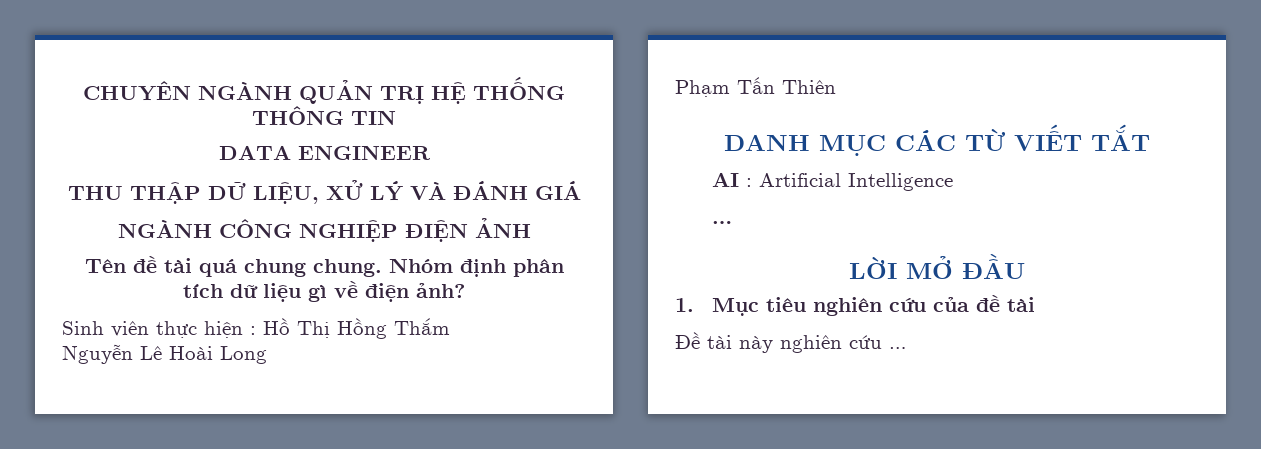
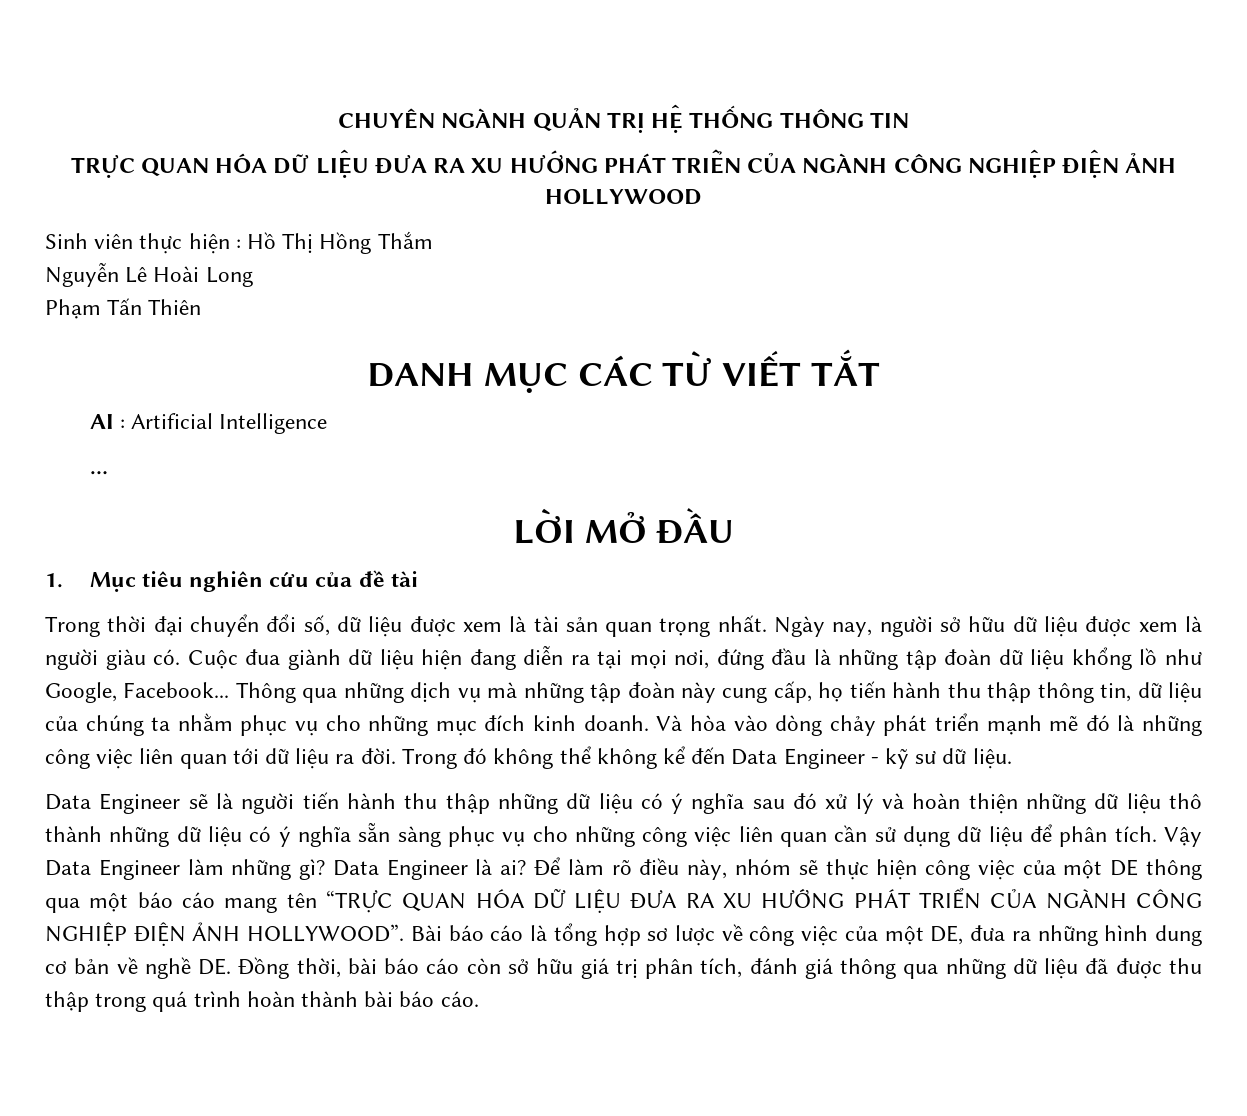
- DATA ENGINEER
- THU THẬP DỮ LIỆU, XỬ LÝ VÀ ĐÁNH GIÁ
- NGÀNH CÔNG NGHIỆP ĐIỆN ẢNH
- Tên đề tài quá chung chung. Nhóm định phân tích dữ liệu gì về điện ảnh?
+ TRỰC QUAN HÓA DỮ LIỆU ĐƯA RA XU HƯỚNG PHÁT TRIỂN CỦA NGÀNH CÔNG NGHIỆP ĐIỆN ẢNH HOLLYWOOD
- Đề tài này nghiên cứu …
+ Trong thời đại chuyển đổi số, dữ liệu được xem là tài sản quan trọng nhất. Ngày nay, người sở hữu dữ liệu được xem là người giàu có. Cuộc đua giành dữ liệu hiện đang diễn ra tại mọi nơi, đứng đầu là những tập đoàn dữ liệu khổng lồ như Google, Facebook... Thông qua những dịch vụ mà những tập đoàn này cung cấp, họ tiến hành thu thập thông tin, dữ liệu của chúng ta nhằm phục vụ cho những mục đích kinh doanh. Và hòa vào dòng chảy phát triển mạnh mẽ đó là những công việc liên quan tới dữ liệu ra đời. Trong đó không thể không kể đến Data Engineer - kỹ sư dữ liệu.
+ Data Engineer sẽ là người tiến hành thu thập những dữ liệu có ý nghĩa sau đó xử lý và hoàn thiện những dữ liệu thô thành những dữ liệu có ý nghĩa sẵn sàng phục vụ cho những công việc liên quan cần sử dụng dữ liệu để phân tích. Vậy Data Engineer làm những gì? Data Engineer là ai? Để làm rõ điều này, nhóm sẽ thực hiện công việc của một DE thông qua một báo cáo mang tên “TRỰC QUAN HÓA DỮ LIỆU ĐƯA RA XU HƯỚNG PHÁT TRIỂN CỦA NGÀNH CÔNG NGHIỆP ĐIỆN ẢNH HOLLYWOOD”. Bài báo cáo là tổng hợp sơ lược về công việc của một DE, đưa ra những hình dung cơ bản về nghề DE. Đồng thời, bài báo cáo còn sở hữu giá trị phân tích, đánh giá thông qua những dữ liệu đã được thu thập trong quá trình hoàn thành bài báo cáo.

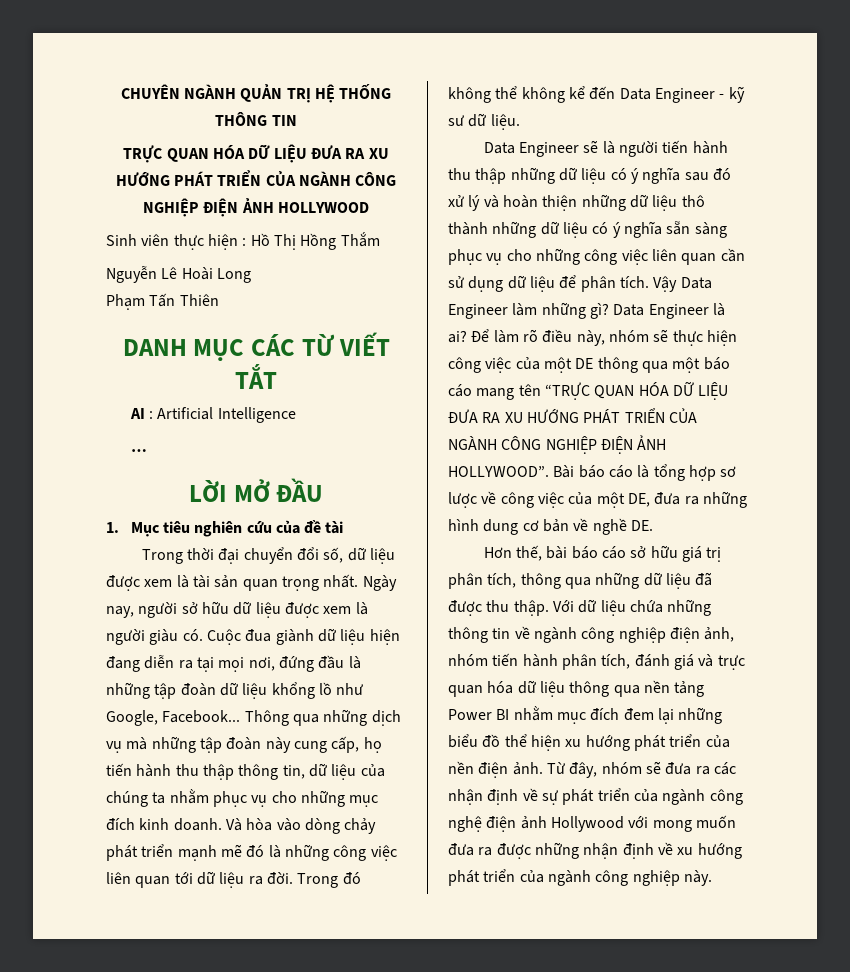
- Bài báo cáo là tổng hợp sơ lược về công việc của một DE, đưa ra những hình dung cơ bản về nghề DE. Đồng thời, bài báo cáo còn sở hữu giá trị phân tích, đánh giá thông qua những dữ liệu đã được thu thập trong quá trình hoàn thành bài báo cáo.
+ Bài báo cáo là tổng hợp sơ lược về công việc của một DE, đưa ra những hình dung cơ bản về nghề DE.
+ Hơn thế, bài báo cáo sở hữu giá trị phân tích, thông qua những dữ liệu đã được thu thập. Với dữ liệu chứa những thông tin về ngành công nghiệp điện ảnh, nhóm tiến hành phân tích, đánh giá và trực quan hóa dữ liệu thông qua nền tảng Power BI nhằm mục đích đem lại những biểu đồ thể hiện xu hướng phát triển của nền điện ảnh. Từ đây, nhóm sẽ đưa ra các nhận định về sự phát triển của ngành công nghệ điện ảnh Hollywood với mong muốn đưa ra được những nhận định về xu hướng phát triển của ngành công nghiệp này.

